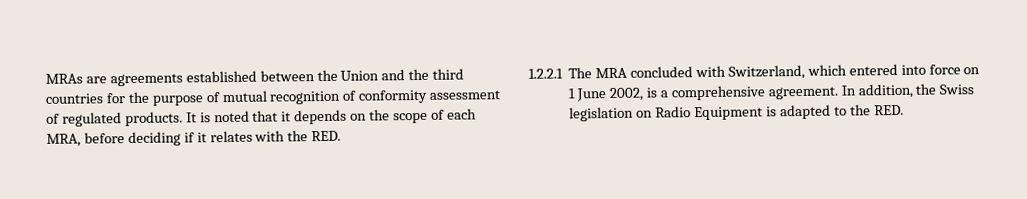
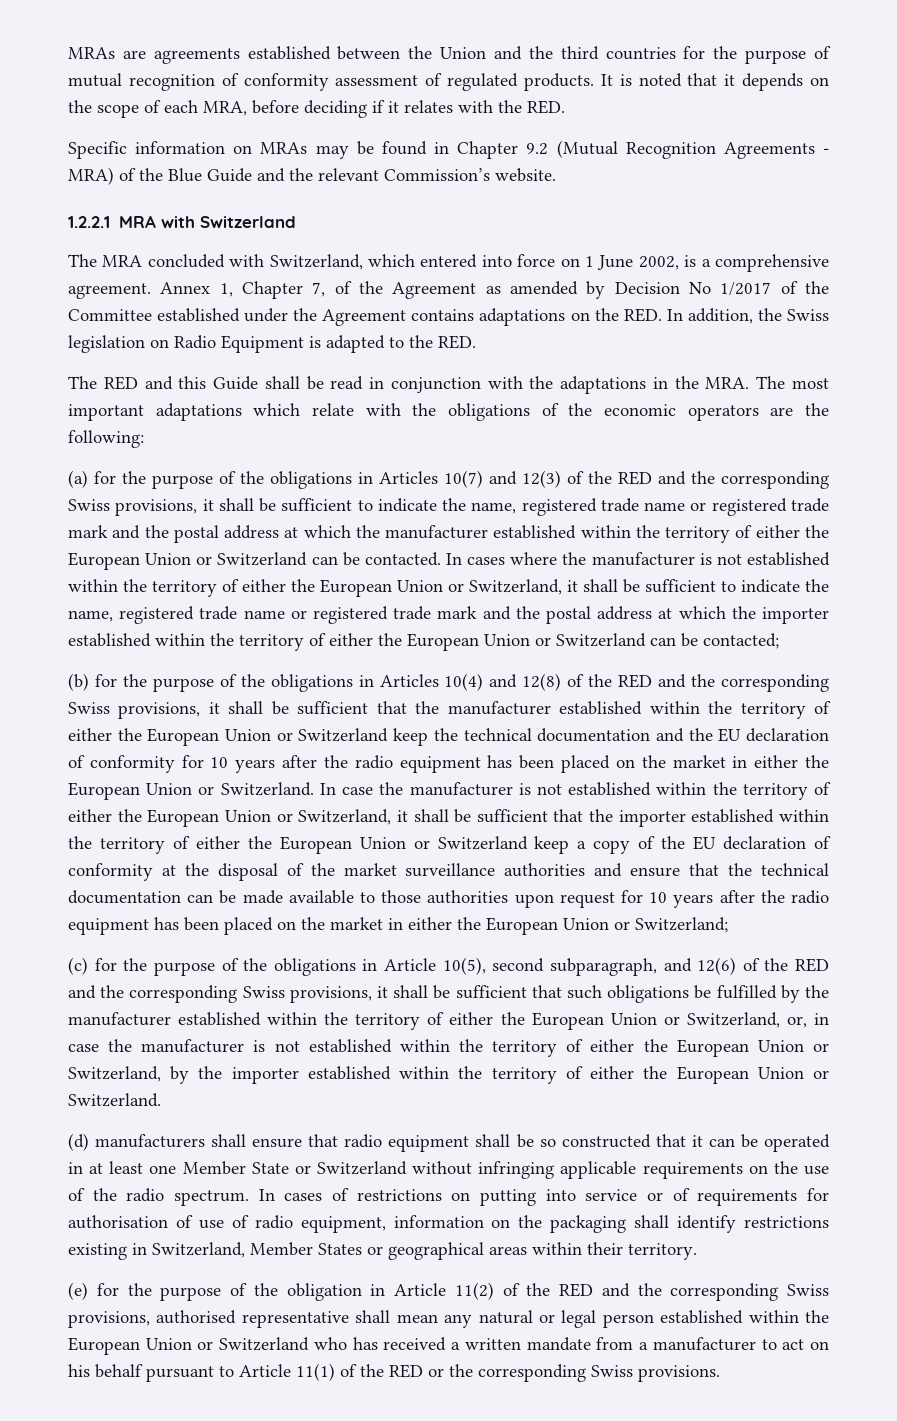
- 1.2.2.1 The MRA concluded with Switzerland, which entered into force on 1 June 2002, is a comprehensive agreement.
+ Specific information on MRAs may be found in Chapter 9.2 (Mutual Recognition Agreements - MRA) of the Blue Guide and the relevant Commission’s website.
+ 1.2.2.1 MRA with Switzerland
+ The MRA concluded with Switzerland, which entered into force on 1 June 2002, is a comprehensive agreement.
- In addition, the Swiss legislation on Radio Equipment is adapted to the RED.
+ Annex 1, Chapter 7, of the Agreement as amended by Decision No 1/2017 of the Committee established under the Agreement contains adaptations on the RED. In addition, the Swiss legislation on Radio Equipment is adapted to the RED.
+ The RED and this Guide shall be read in conjunction with the adaptations in the MRA. The most important adaptations which relate with the obligations of the economic operators are the following:
+ (a) for the purpose of the obligations in Articles 10(7) and 12(3) of the RED and the corresponding Swiss provisions, it shall be sufficient to indicate the name, registered trade name or registered trade mark and the postal address at which the manufacturer established within the territory of either the European Union or Switzerland can be contacted. In cases where the manufacturer is not established within the territory of either the European Union or Switzerland, it shall be sufficient to indicate the name, registered trade name or registered trade mark and the postal address at which the importer established within the territory of either the European Union or Switzerland can be contacted;
+ (b) for the purpose of the obligations in Articles 10(4) and 12(8) of the RED and the corresponding Swiss provisions, it shall be sufficient that the manufacturer established within the territory of either the European Union or Switzerland keep the technical documentation and the EU declaration of conformity for 10 years after the radio equipment has been placed on the market in either the European Union or Switzerland. In case the manufacturer is not established within the territory of either the European Union or Switzerland, it shall be sufficient that the importer established within the territory of either the European Union or Switzerland keep a copy of the EU declaration of conformity at the disposal of the market surveillance authorities and ensure that the technical documentation can be made available to those authorities upon request for 10 years after the radio equipment has been placed on the market in either the European Union or Switzerland;
+ (c) for the purpose of the obligations in Article 10(5), second subparagraph, and 12(6) of the RED and the corresponding Swiss provisions, it shall be sufficient that such obligations be fulfilled by the manufacturer established within the territory of either the European Union or Switzerland, or, in case the manufacturer is not established within the territory of either the European Union or Switzerland, by the importer established within the territory of either the European Union or Switzerland.
+ (d) manufacturers shall ensure that radio equipment shall be so constructed that it can be operated in at least one Member State or Switzerland without infringing applicable requirements on the use of the radio spectrum. In cases of restrictions on putting into service or of requirements for authorisation of use of radio equipment, information on the packaging shall identify restrictions existing in Switzerland, Member States or geographical areas within their territory.
+ (e) for the purpose of the obligation in Article 11(2) of the RED and the corresponding Swiss provisions, authorised representative shall mean any natural or legal person established within the European Union or Switzerland who has received a written mandate from a manufacturer to act on his behalf pursuant to Article 11(1) of the RED or the corresponding Swiss provisions.

